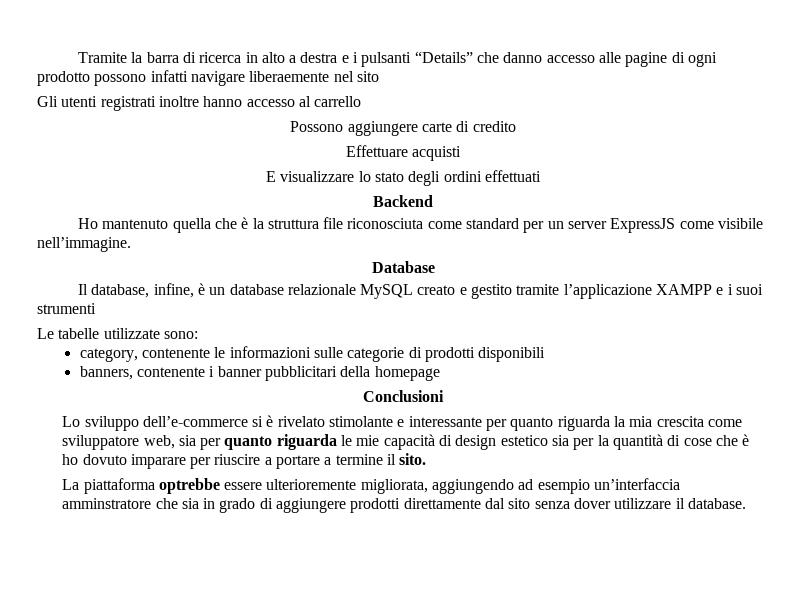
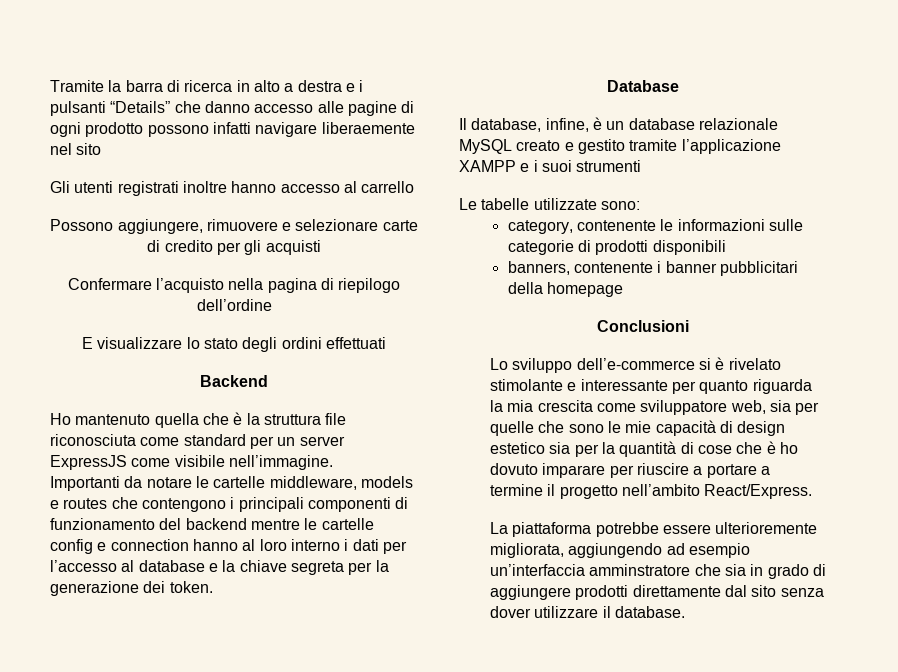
- Possono aggiungere carte di credito
- Effettuare acquisti
+ Possono aggiungere, rimuovere e selezionare carte di credito per gli acquisti
+ Confermare l’acquisto nella pagina di riepilogo dell’ordine
+ Importanti da notare le cartelle middleware, models e routes che contengono i principali componenti di funzionamento del backend mentre le cartelle config e connection hanno al loro interno i dati per l’accesso al database e la chiave segreta per la generazione dei token.
- Lo sviluppo dell’e-commerce si è rivelato stimolante e interessante per quanto riguarda la mia crescita come sviluppatore web, sia per quanto riguarda le mie capacità di design estetico sia per la quantità di cose che è ho dovuto imparare per riuscire a portare a termine il sito.
+ Lo sviluppo dell’e-commerce si è rivelato stimolante e interessante per quanto riguarda la mia crescita come sviluppatore web, sia per quelle che sono le mie capacità di design estetico sia per la quantità di cose che è ho dovuto imparare per riuscire a portare a termine il progetto nell’ambito React/Express.
- La piattaforma optrebbe essere ulterioremente migliorata, aggiungendo ad esempio un’interfaccia amminstratore che sia in grado di aggiungere prodotti direttamente dal sito senza dover utilizzare il database.
+ La piattaforma potrebbe essere ulterioremente migliorata, aggiungendo ad esempio un’interfaccia amminstratore che sia in grado di aggiungere prodotti direttamente dal sito senza dover utilizzare il database.

